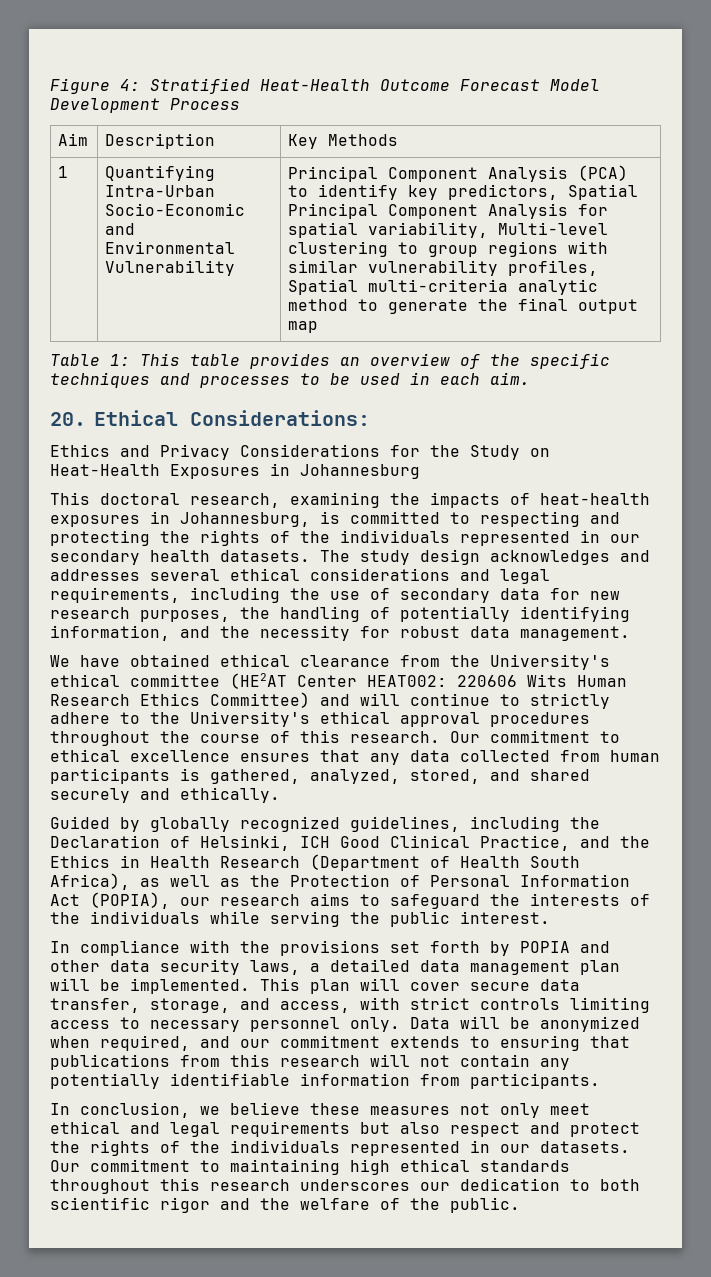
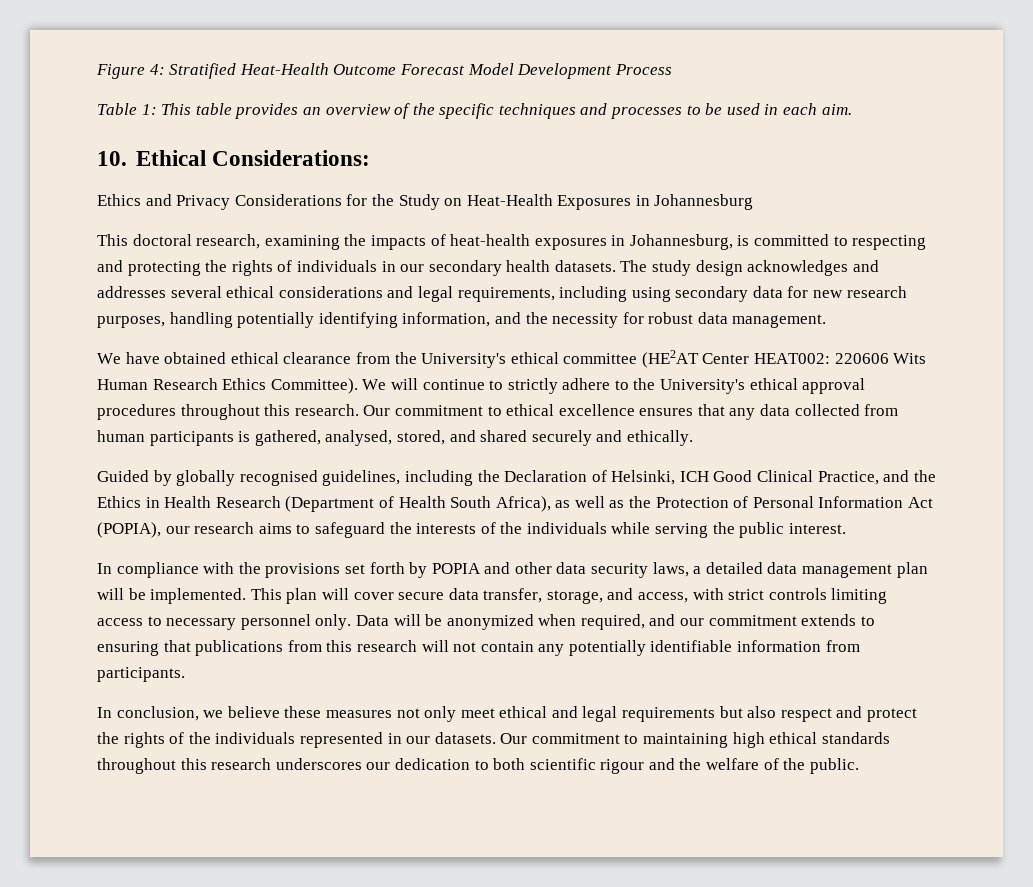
- Aim | Description | Key Methods
- 1 | Quantifying Intra-Urban Socio-Economic and Environmental Vulnerability | Principal Component Analysis (PCA) to identify key predictors, Spatial Principal Component Analysis for spatial variability, Multi-level clustering to group regions with similar vulnerability profiles, Spatial multi-criteria analytic method to generate the final output map
- 20. Ethical Considerations:
+ 10. Ethical Considerations:
- This doctoral research, examining the impacts of heat-health exposures in Johannesburg, is committed to respecting and protecting the rights of the individuals represented in our secondary health datasets.
+ This doctoral research, examining the impacts of heat-health exposures in Johannesburg, is committed to respecting and protecting the rights of individuals in our secondary health datasets.
- The study design acknowledges and addresses several ethical considerations and legal requirements, including the use of secondary data for new research purposes, the handling of potentially identifying information, and the necessity for robust data management.
+ The study design acknowledges and addresses several ethical considerations and legal requirements, including using secondary data for new research purposes, handling potentially identifying information, and the necessity for robust data management.
- We have obtained ethical clearance from the University's ethical committee (HE2AT Center HEAT002: 220606 Wits Human Research Ethics Committee) and will continue to strictly adhere to the University's ethical approval procedures throughout the course of this research.
+ We have obtained ethical clearance from the University's ethical committee (HE2AT Center HEAT002: 220606 Wits Human Research Ethics Committee). We will continue to strictly adhere to the University's ethical approval procedures throughout this research.
- Our commitment to ethical excellence ensures that any data collected from human participants is gathered, analyzed, stored, and shared securely and ethically.
+ Our commitment to ethical excellence ensures that any data collected from human participants is gathered, analysed, stored, and shared securely and ethically.
- Guided by globally recognized guidelines, including the Declaration of Helsinki, ICH Good Clinical Practice, and the Ethics in Health Research (Department of Health South Africa), as well as the Protection of Personal Information Act (POPIA), our research aims to safeguard the interests of the individuals while serving the public interest.
+ Guided by globally recognised guidelines, including the Declaration of Helsinki, ICH Good Clinical Practice, and the Ethics in Health Research (Department of Health South Africa), as well as the Protection of Personal Information Act (POPIA), our research aims to safeguard the interests of the individuals while serving the public interest.
- Our commitment to maintaining high ethical standards throughout this research underscores our dedication to both scientific rigor and the welfare of the public.
+ Our commitment to maintaining high ethical standards throughout this research underscores our dedication to both scientific rigour and the welfare of the public.

